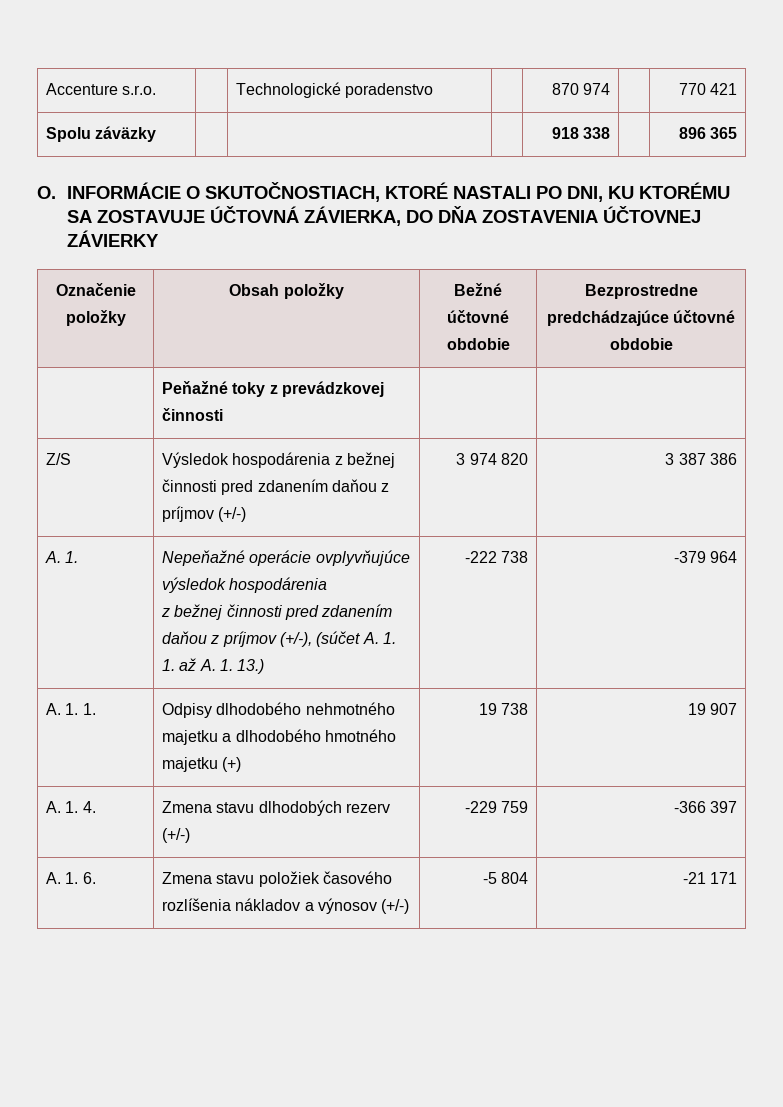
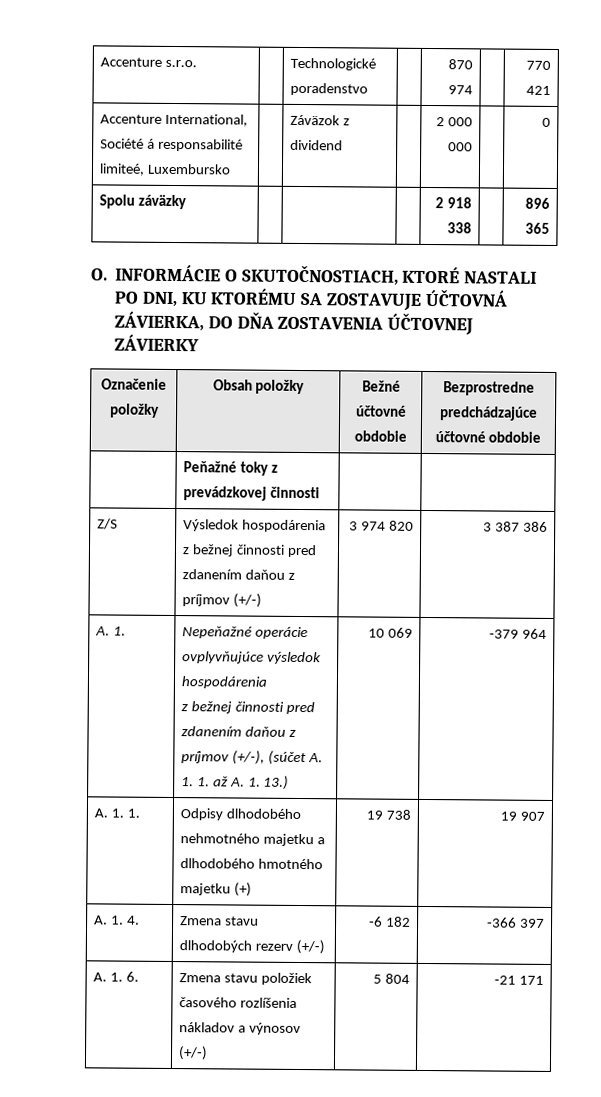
+ Accenture International, Société á responsabilité limiteé, Luxembursko | | Záväzok z dividend | | 2 000 000 | | 0
- Spolu záväzky | | | | 918 338 | | 896 365
+ Spolu záväzky | | | | 2 918 338 | | 896 365
  A. 1. | Nepeňažné operácie ovplyvňujúce výsledok hospodárenia
- z bežnej činnosti pred zdanením daňou z príjmov (+/-), (súčet A. 1. 1. až A. 1. 13.) | -222 738 | -379 964
+ z bežnej činnosti pred zdanením daňou z príjmov (+/-), (súčet A. 1. 1. až A. 1. 13.) | 10 069 | -379 964
- A. 1. 4. | Zmena stavu dlhodobých rezerv (+/-) | -229 759 | -366 397
+ A. 1. 4. | Zmena stavu dlhodobých rezerv (+/-) | -6 182 | -366 397
- A. 1. 6. | Zmena stavu položiek časového rozlíšenia nákladov a výnosov (+/-) | -5 804 | -21 171
+ A. 1. 6. | Zmena stavu položiek časového rozlíšenia nákladov a výnosov (+/-) | 5 804 | -21 171

